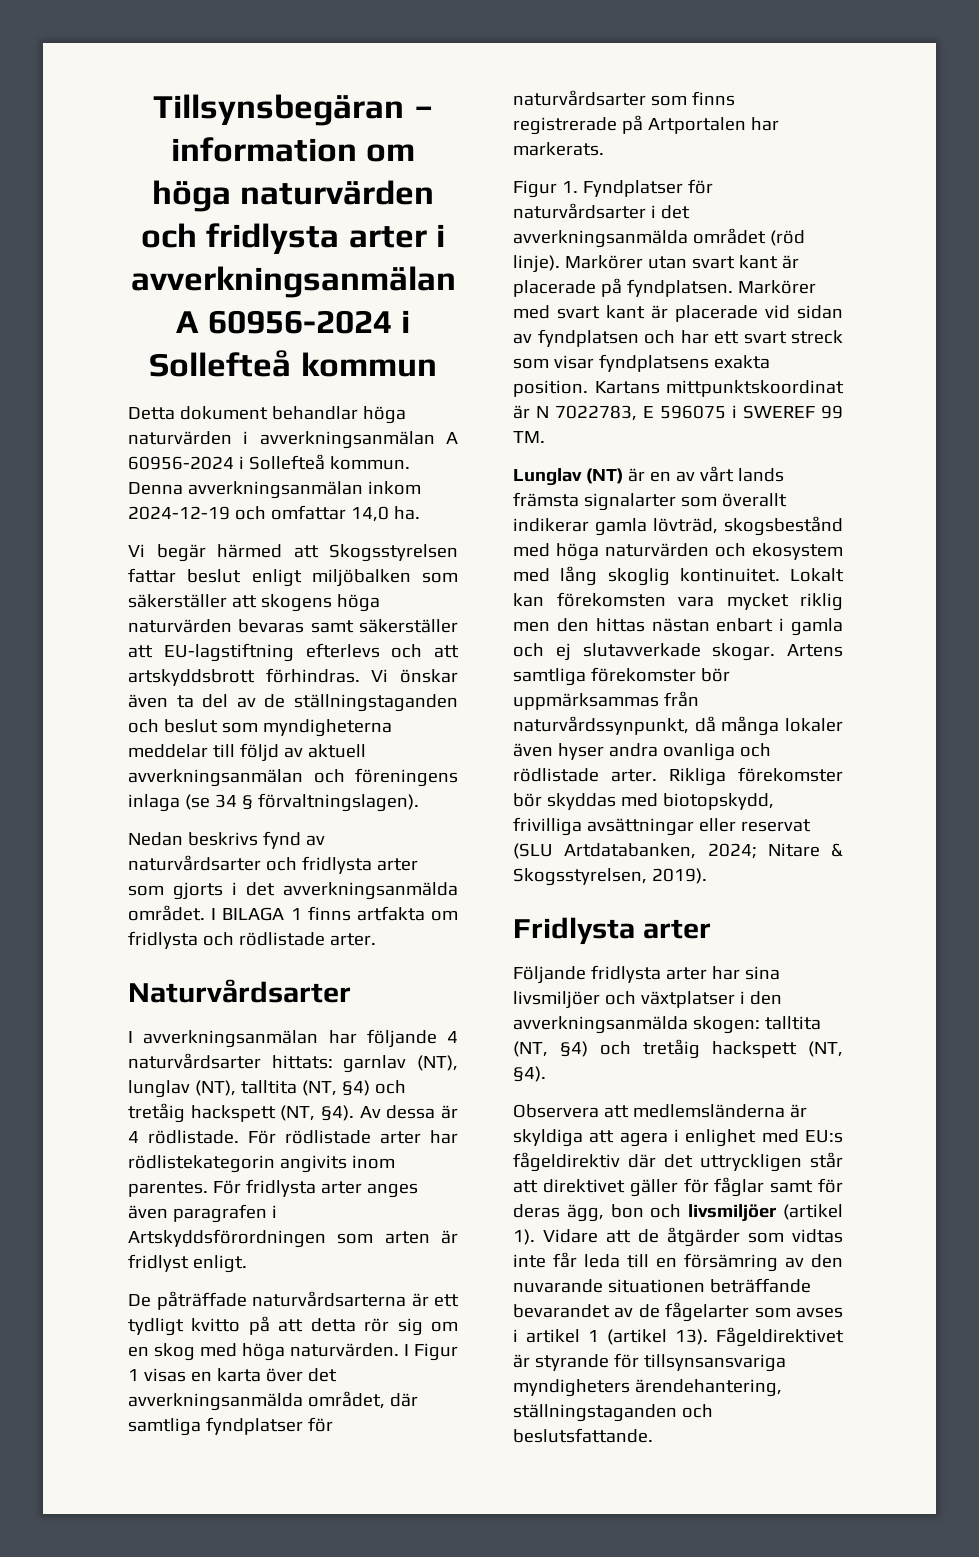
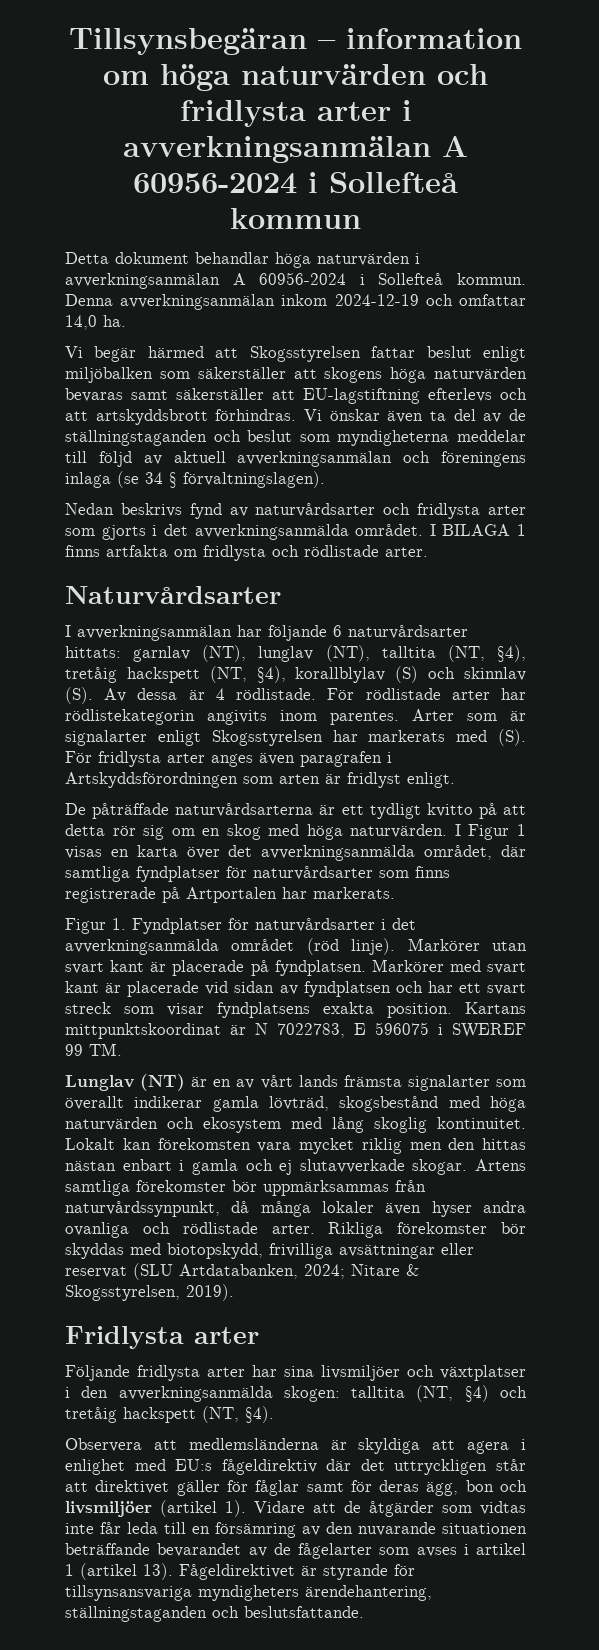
- I avverkningsanmälan har följande 4 naturvårdsarter hittats: garnlav (NT), lunglav (NT), talltita (NT, §4) och tretåig hackspett (NT, §4). Av dessa är 4 rödlistade.
+ I avverkningsanmälan har följande 6 naturvårdsarter hittats: garnlav (NT), lunglav (NT), talltita (NT, §4), tretåig hackspett (NT, §4), korallblylav (S) och skinnlav (S). Av dessa är 4 rödlistade.
- För fridlysta arter anges även paragrafen i Artskyddsförordningen som arten är fridlyst enligt.
+ Arter som är signalarter enligt Skogsstyrelsen har markerats med (S). För fridlysta arter anges även paragrafen i Artskyddsförordningen som arten är fridlyst enligt.

